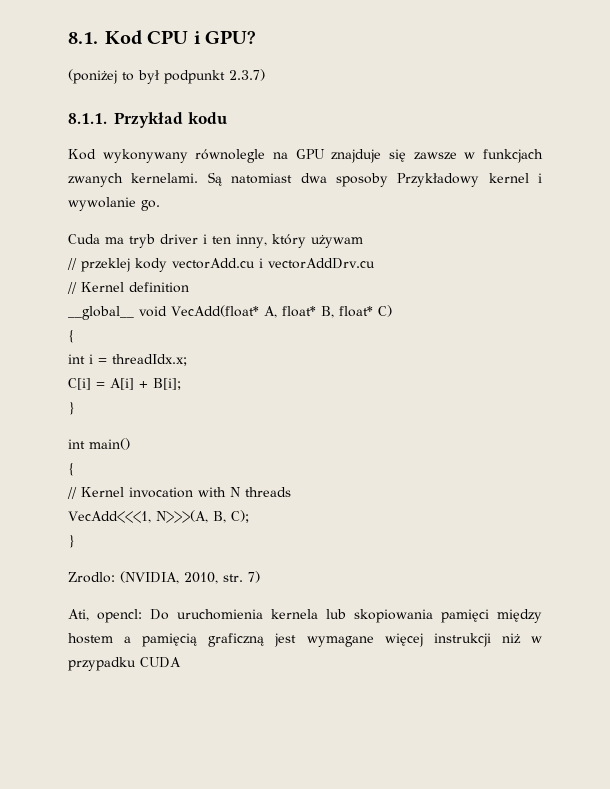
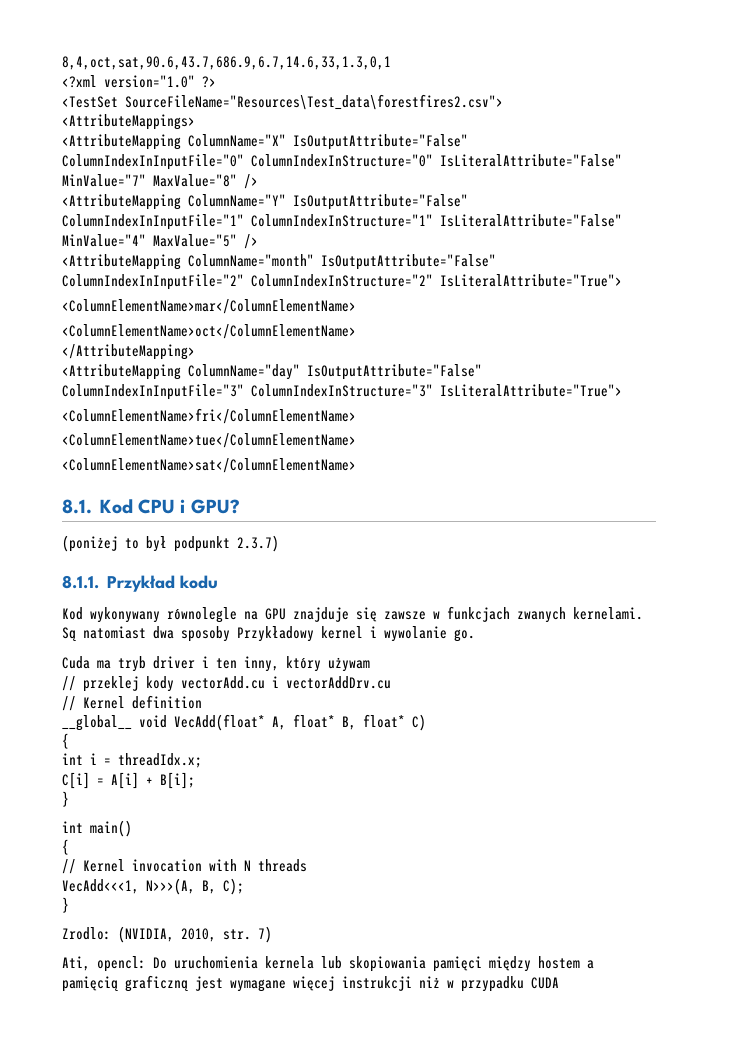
+ 8,4,oct,sat,90.6,43.7,686.9,6.7,14.6,33,1.3,0,1
+ <?xml version="1.0" ?>
+ <TestSet SourceFileName="Resources\Test_data\forestfires2.csv">
+ <AttributeMappings>
+ <AttributeMapping ColumnName="X" IsOutputAttribute="False" ColumnIndexInInputFile="0" ColumnIndexInStructure="0" IsLiteralAttribute="False" MinValue="7" MaxValue="8" />
+ <AttributeMapping ColumnName="Y" IsOutputAttribute="False" ColumnIndexInInputFile="1" ColumnIndexInStructure="1" IsLiteralAttribute="False" MinValue="4" MaxValue="5" />
+ <AttributeMapping ColumnName="month" IsOutputAttribute="False" ColumnIndexInInputFile="2" ColumnIndexInStructure="2" IsLiteralAttribute="True">
+ <ColumnElementName>mar</ColumnElementName>
+ <ColumnElementName>oct</ColumnElementName>
+ </AttributeMapping>
+ <AttributeMapping ColumnName="day" IsOutputAttribute="False" ColumnIndexInInputFile="3" ColumnIndexInStructure="3" IsLiteralAttribute="True">
+ <ColumnElementName>fri</ColumnElementName>
+ <ColumnElementName>tue</ColumnElementName>
+ <ColumnElementName>sat</ColumnElementName>

